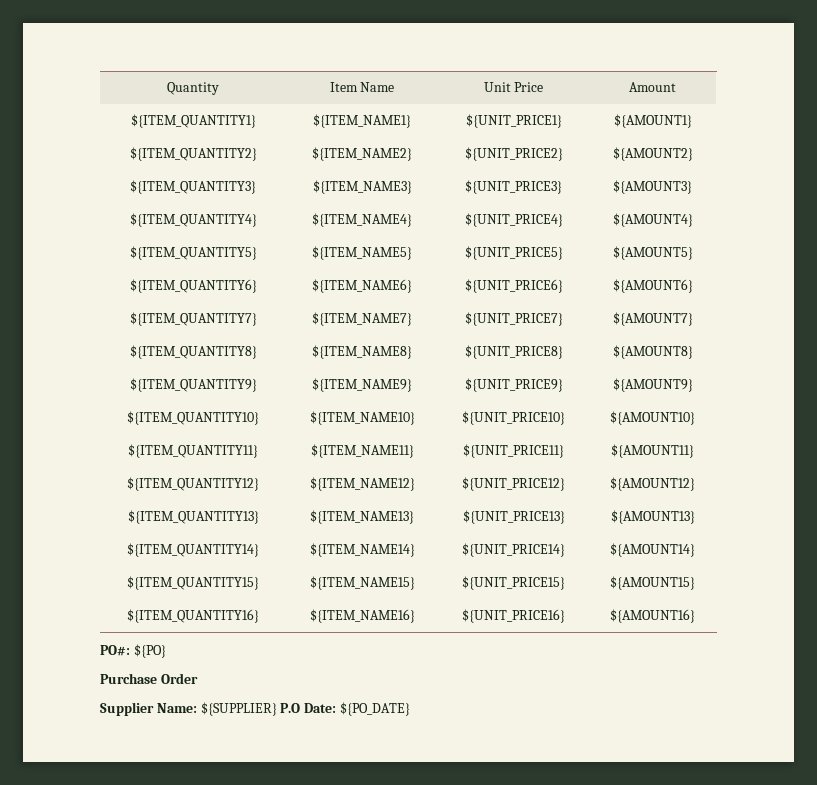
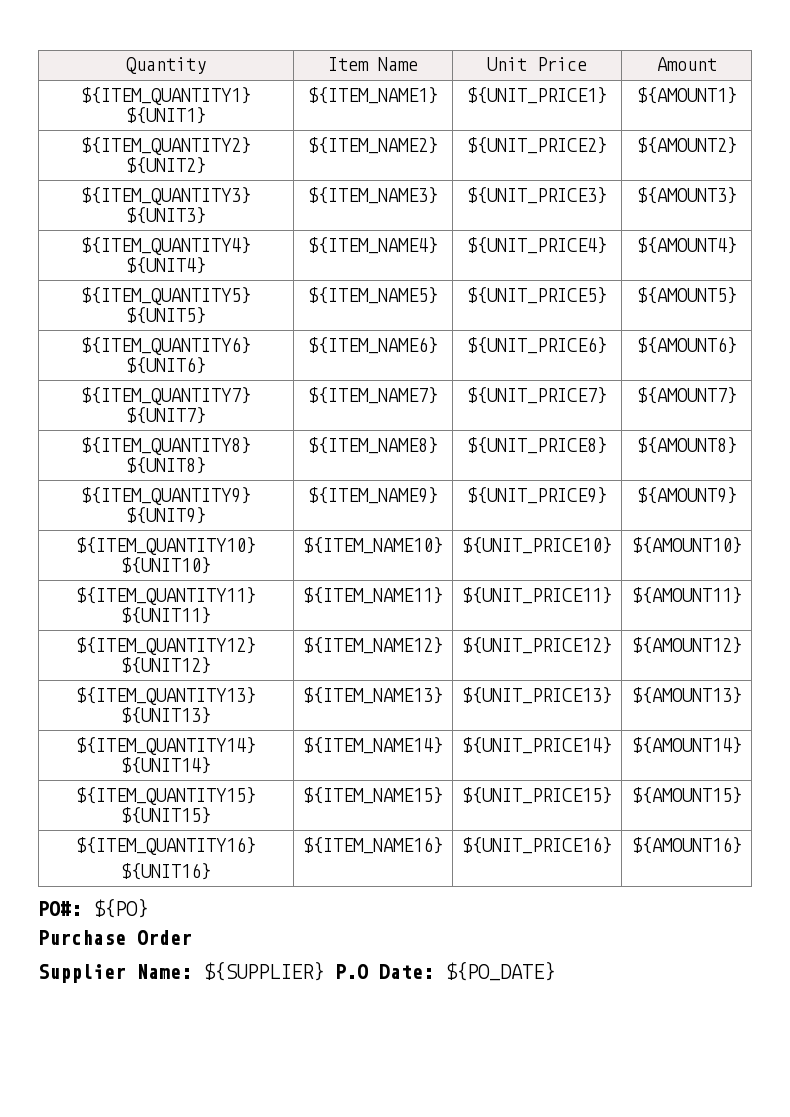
- ${ITEM_QUANTITY1} | ${ITEM_NAME1} | ${UNIT_PRICE1} | ${AMOUNT1}
+ ${ITEM_QUANTITY1} ${UNIT1} | ${ITEM_NAME1} | ${UNIT_PRICE1} | ${AMOUNT1}
- ${ITEM_QUANTITY2} | ${ITEM_NAME2} | ${UNIT_PRICE2} | ${AMOUNT2}
+ ${ITEM_QUANTITY2} ${UNIT2} | ${ITEM_NAME2} | ${UNIT_PRICE2} | ${AMOUNT2}
- ${ITEM_QUANTITY3} | ${ITEM_NAME3} | ${UNIT_PRICE3} | ${AMOUNT3}
+ ${ITEM_QUANTITY3} ${UNIT3} | ${ITEM_NAME3} | ${UNIT_PRICE3} | ${AMOUNT3}
- ${ITEM_QUANTITY4} | ${ITEM_NAME4} | ${UNIT_PRICE4} | ${AMOUNT4}
+ ${ITEM_QUANTITY4} ${UNIT4} | ${ITEM_NAME4} | ${UNIT_PRICE4} | ${AMOUNT4}
- ${ITEM_QUANTITY5} | ${ITEM_NAME5} | ${UNIT_PRICE5} | ${AMOUNT5}
+ ${ITEM_QUANTITY5} ${UNIT5} | ${ITEM_NAME5} | ${UNIT_PRICE5} | ${AMOUNT5}
- ${ITEM_QUANTITY6} | ${ITEM_NAME6} | ${UNIT_PRICE6} | ${AMOUNT6}
+ ${ITEM_QUANTITY6} ${UNIT6} | ${ITEM_NAME6} | ${UNIT_PRICE6} | ${AMOUNT6}
- ${ITEM_QUANTITY7} | ${ITEM_NAME7} | ${UNIT_PRICE7} | ${AMOUNT7}
+ ${ITEM_QUANTITY7} ${UNIT7} | ${ITEM_NAME7} | ${UNIT_PRICE7} | ${AMOUNT7}
- ${ITEM_QUANTITY8} | ${ITEM_NAME8} | ${UNIT_PRICE8} | ${AMOUNT8}
+ ${ITEM_QUANTITY8} ${UNIT8} | ${ITEM_NAME8} | ${UNIT_PRICE8} | ${AMOUNT8}
- ${ITEM_QUANTITY9} | ${ITEM_NAME9} | ${UNIT_PRICE9} | ${AMOUNT9}
+ ${ITEM_QUANTITY9} ${UNIT9} | ${ITEM_NAME9} | ${UNIT_PRICE9} | ${AMOUNT9}
- ${ITEM_QUANTITY10} | ${ITEM_NAME10} | ${UNIT_PRICE10} | ${AMOUNT10}
+ ${ITEM_QUANTITY10} ${UNIT10} | ${ITEM_NAME10} | ${UNIT_PRICE10} | ${AMOUNT10}
- ${ITEM_QUANTITY11} | ${ITEM_NAME11} | ${UNIT_PRICE11} | ${AMOUNT11}
+ ${ITEM_QUANTITY11} ${UNIT11} | ${ITEM_NAME11} | ${UNIT_PRICE11} | ${AMOUNT11}
- ${ITEM_QUANTITY12} | ${ITEM_NAME12} | ${UNIT_PRICE12} | ${AMOUNT12}
+ ${ITEM_QUANTITY12} ${UNIT12} | ${ITEM_NAME12} | ${UNIT_PRICE12} | ${AMOUNT12}
- ${ITEM_QUANTITY13} | ${ITEM_NAME13} | ${UNIT_PRICE13} | ${AMOUNT13}
+ ${ITEM_QUANTITY13} ${UNIT13} | ${ITEM_NAME13} | ${UNIT_PRICE13} | ${AMOUNT13}
- ${ITEM_QUANTITY14} | ${ITEM_NAME14} | ${UNIT_PRICE14} | ${AMOUNT14}
+ ${ITEM_QUANTITY14} ${UNIT14} | ${ITEM_NAME14} | ${UNIT_PRICE14} | ${AMOUNT14}
- ${ITEM_QUANTITY15} | ${ITEM_NAME15} | ${UNIT_PRICE15} | ${AMOUNT15}
+ ${ITEM_QUANTITY15} ${UNIT15} | ${ITEM_NAME15} | ${UNIT_PRICE15} | ${AMOUNT15}
- ${ITEM_QUANTITY16} | ${ITEM_NAME16} | ${UNIT_PRICE16} | ${AMOUNT16}
+ ${ITEM_QUANTITY16}
+ ${UNIT16} | ${ITEM_NAME16} | ${UNIT_PRICE16} | ${AMOUNT16}

